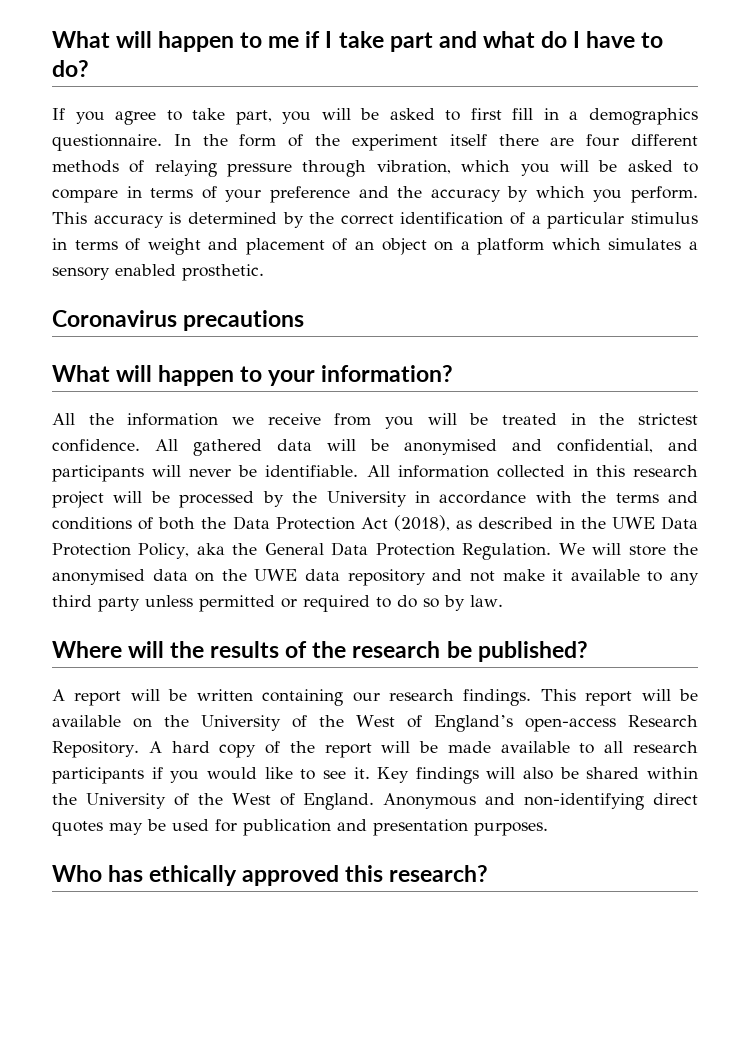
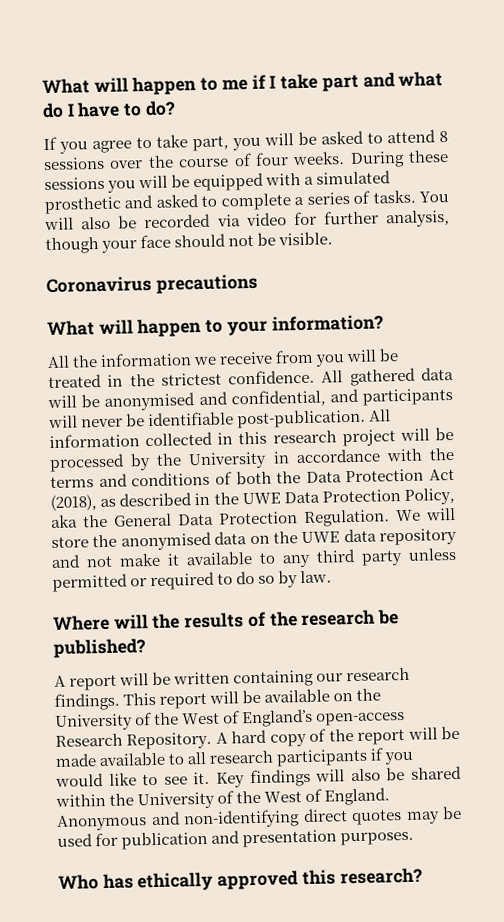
- If you agree to take part, you will be asked to first fill in a demographics questionnaire. In the form of the experiment itself there are four different methods of relaying pressure through vibration, which you will be asked to compare in terms of your preference and the accuracy by which you perform. This accuracy is determined by the correct identification of a particular stimulus in terms of weight and placement of an object on a platform which simulates a sensory enabled prosthetic.
+ If you agree to take part, you will be asked to attend 8 sessions over the course of four weeks. During these sessions you will be equipped with a simulated prosthetic and asked to complete a series of tasks. You will also be recorded via video for further analysis, though your face should not be visible.
- All gathered data will be anonymised and confidential, and participants will never be identifiable.
+ All gathered data will be anonymised and confidential, and participants will never be identifiable post-publication.

